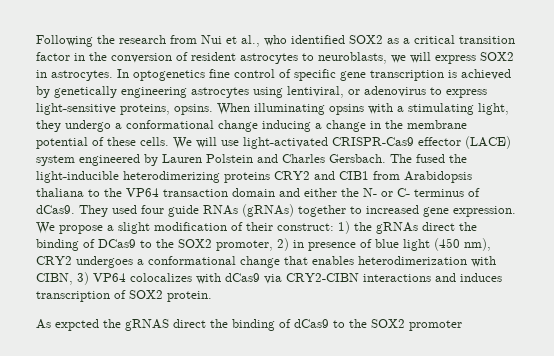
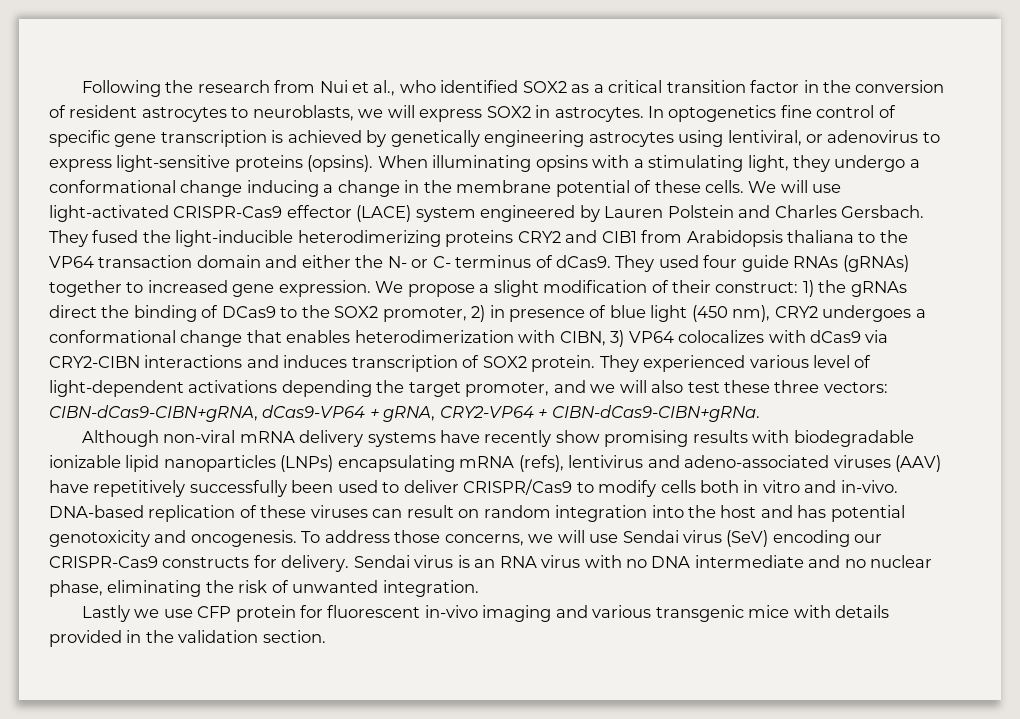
- In optogenetics fine control of specific gene transcription is achieved by genetically engineering astrocytes using lentiviral, or adenovirus to express light-sensitive proteins, opsins.
+ In optogenetics fine control of specific gene transcription is achieved by genetically engineering astrocytes using lentiviral, or adenovirus to express light-sensitive proteins (opsins).
- The fused the light-inducible heterodimerizing proteins CRY2 and CIB1 from Arabidopsis thaliana to the VP64 transaction domain and either the N- or C- terminus of dCas9.
+ They fused the light-inducible heterodimerizing proteins CRY2 and CIB1 from Arabidopsis thaliana to the VP64 transaction domain and either the N- or C- terminus of dCas9.
- We propose a slight modification of their construct: 1) the gRNAs direct the binding of DCas9 to the SOX2 promoter, 2) in presence of blue light (450 nm), CRY2 undergoes a conformational change that enables heterodimerization with CIBN, 3) VP64 colocalizes with dCas9 via CRY2-CIBN interactions and induces transcription of SOX2 protein.
- As expcted the gRNAS direct the binding of dCas9 to the SOX2 promoter
+ We propose a slight modification of their construct: 1) the gRNAs direct the binding of DCas9 to the SOX2 promoter, 2) in presence of blue light (450 nm), CRY2 undergoes a conformational change that enables heterodimerization with CIBN, 3) VP64 colocalizes with dCas9 via CRY2-CIBN interactions and induces transcription of SOX2 protein. They experienced various level of light-dependent activations depending the target promoter, and we will also test these three vectors: CIBN-dCas9-CIBN+gRNA, dCas9-VP64 + gRNA, CRY2-VP64 + CIBN-dCas9-CIBN+gRNa.
+ Although non-viral mRNA delivery systems have recently show promising results with biodegradable ionizable lipid nanoparticles (LNPs) encapsulating mRNA (refs), lentivirus and adeno-associated viruses (AAV) have repetitively successfully been used to deliver CRISPR/Cas9 to modify cells both in vitro and in-vivo. DNA-based replication of these viruses can result on random integration into the host and has potential genotoxicity and oncogenesis. To address those concerns, we will use Sendai virus (SeV) encoding our CRISPR-Cas9 constructs for delivery. Sendai virus is an RNA virus with no DNA intermediate and no nuclear phase, eliminating the risk of unwanted integration.
+ Lastly we use CFP protein for fluorescent in-vivo imaging and various transgenic mice with details provided in the validation section.

